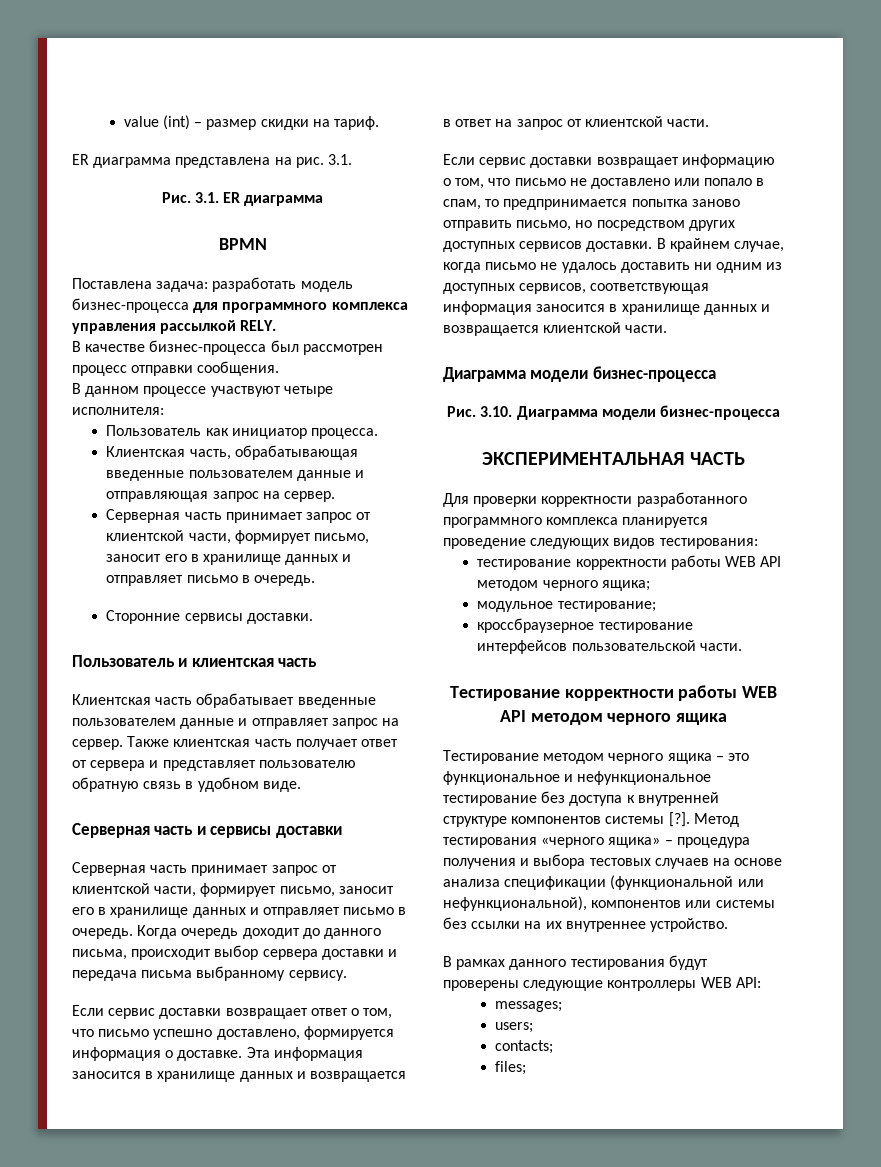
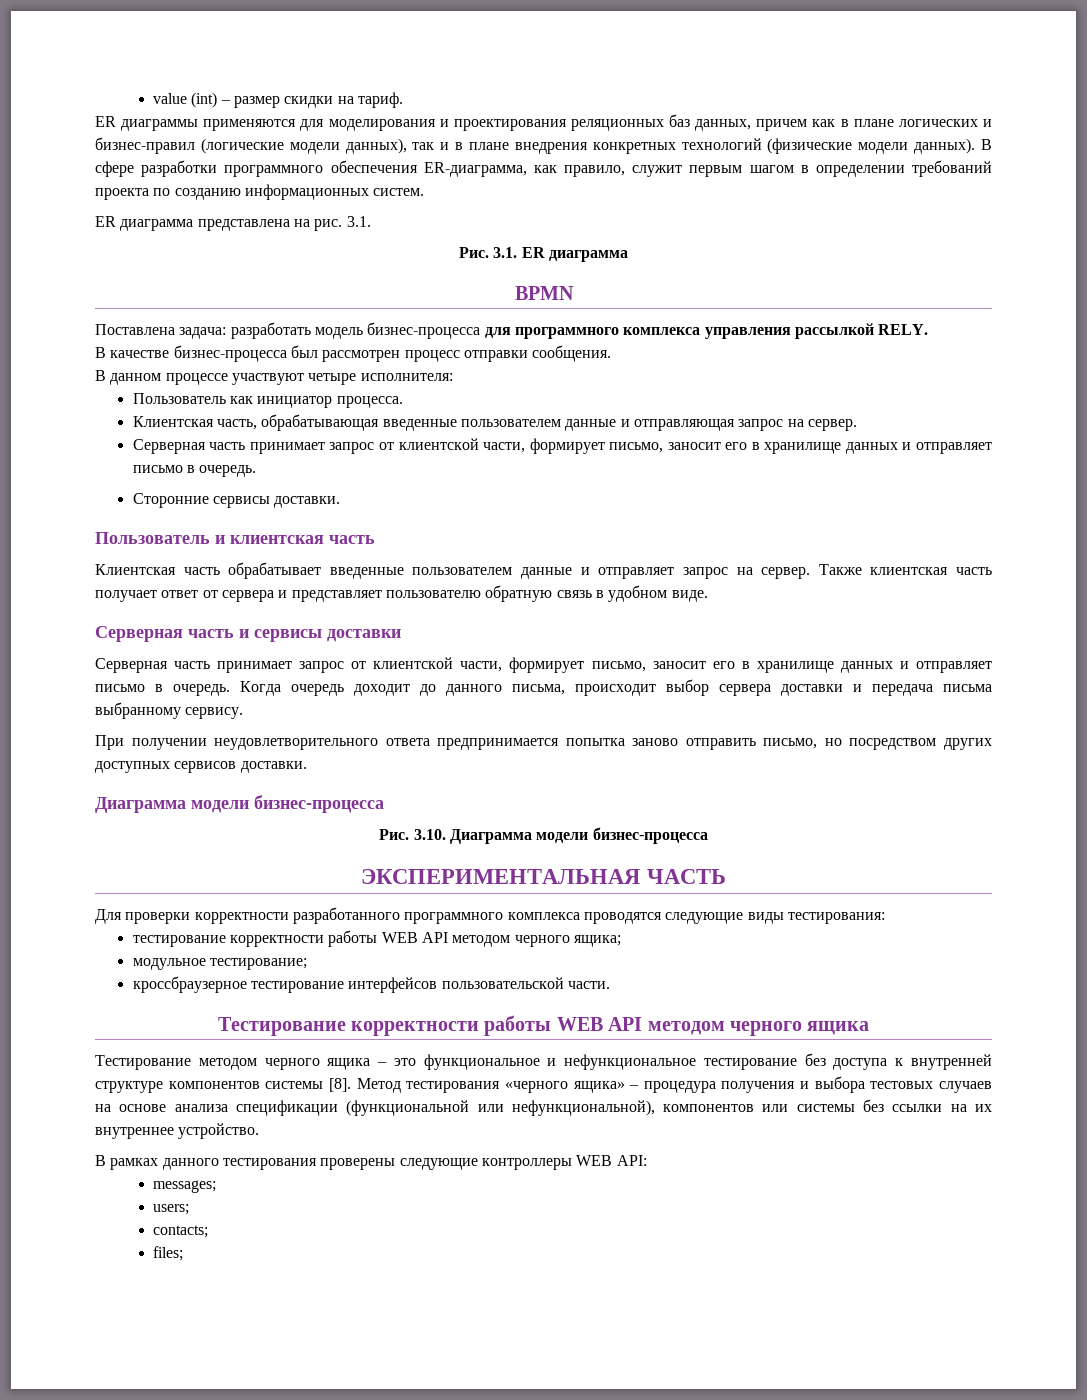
+ ER диаграммы применяются для моделирования и проектирования реляционных баз данных, причем как в плане логических и бизнес-правил (логические модели данных), так и в плане внедрения конкретных технологий (физические модели данных). В сфере разработки программного обеспечения ER-диаграмма, как правило, служит первым шагом в определении требований проекта по созданию информационных систем.
- Если сервис доставки возвращает ответ о том, что письмо успешно доставлено, формируется информация о доставке. Эта информация заносится в хранилище данных и возвращается в ответ на запрос от клиентской части.
- Если сервис доставки возвращает информацию о том, что письмо не доставлено или попало в спам, то предпринимается попытка заново отправить письмо, но посредством других доступных сервисов доставки. В крайнем случае, когда письмо не удалось доставить ни одним из доступных сервисов, соответствующая информация заносится в хранилище данных и возвращается клиентской части.
+ При получении неудовлетворительного ответа предпринимается попытка заново отправить письмо, но посредством других доступных сервисов доставки.
- Для проверки корректности разработанного программного комплекса планируется проведение следующих видов тестирования:
+ Для проверки корректности разработанного программного комплекса проводятся следующие виды тестирования:
- Тестирование методом черного ящика – это функциональное и нефункциональное тестирование без доступа к внутренней структуре компонентов системы [?].
+ Тестирование методом черного ящика – это функциональное и нефункциональное тестирование без доступа к внутренней структуре компонентов системы [8].
- В рамках данного тестирования будут проверены следующие контроллеры WEB API:
+ В рамках данного тестирования проверены следующие контроллеры WEB API:

